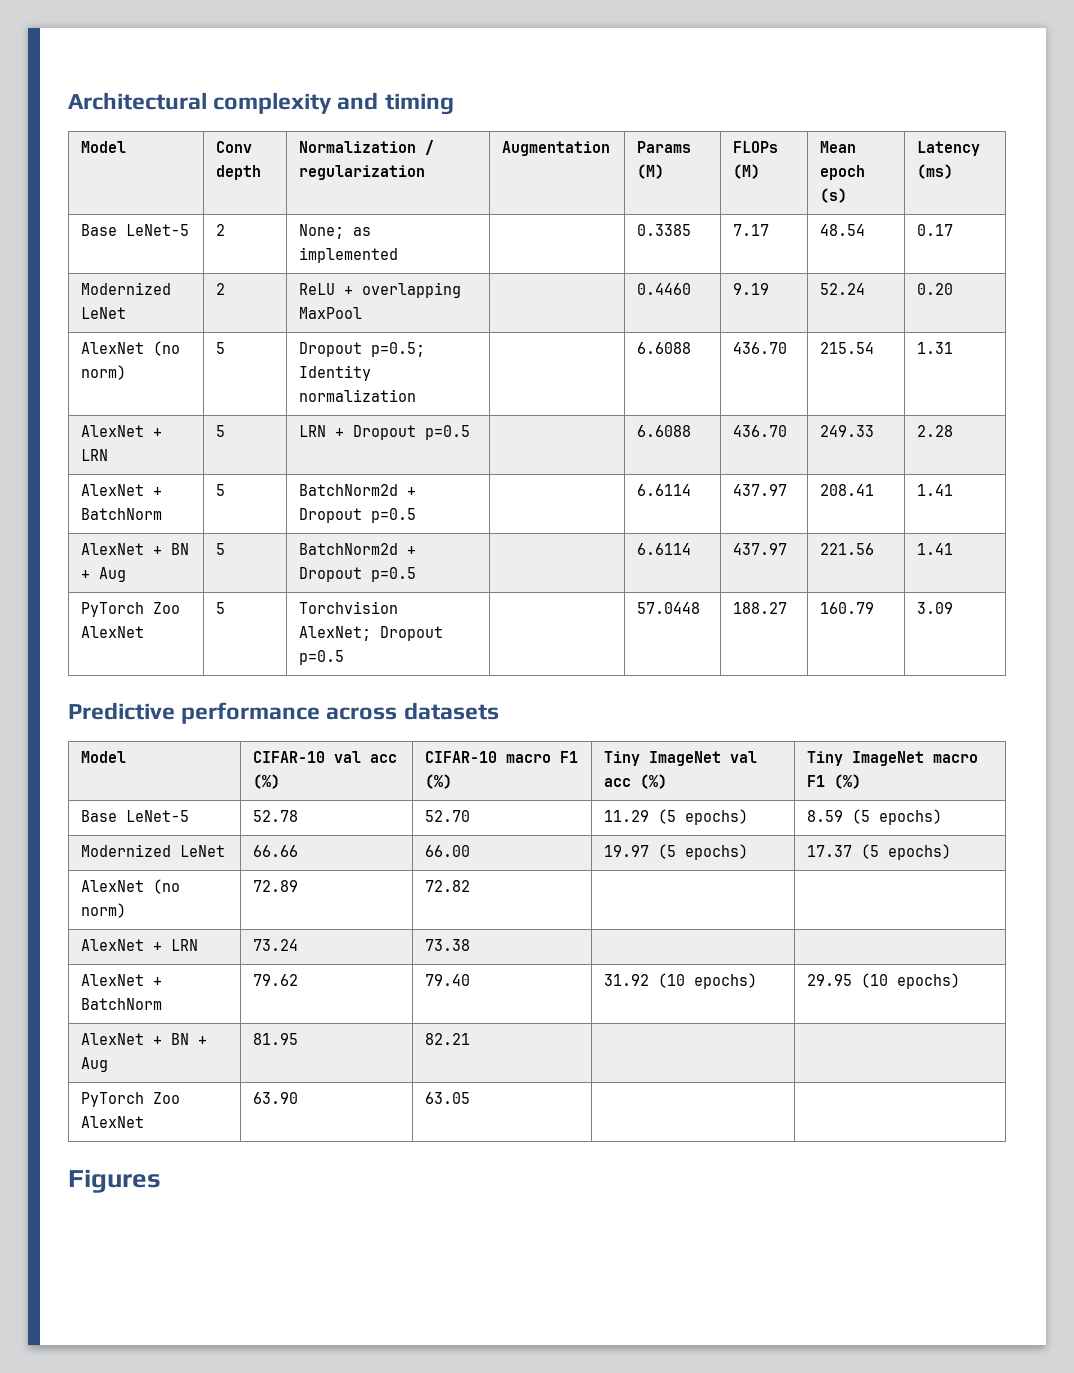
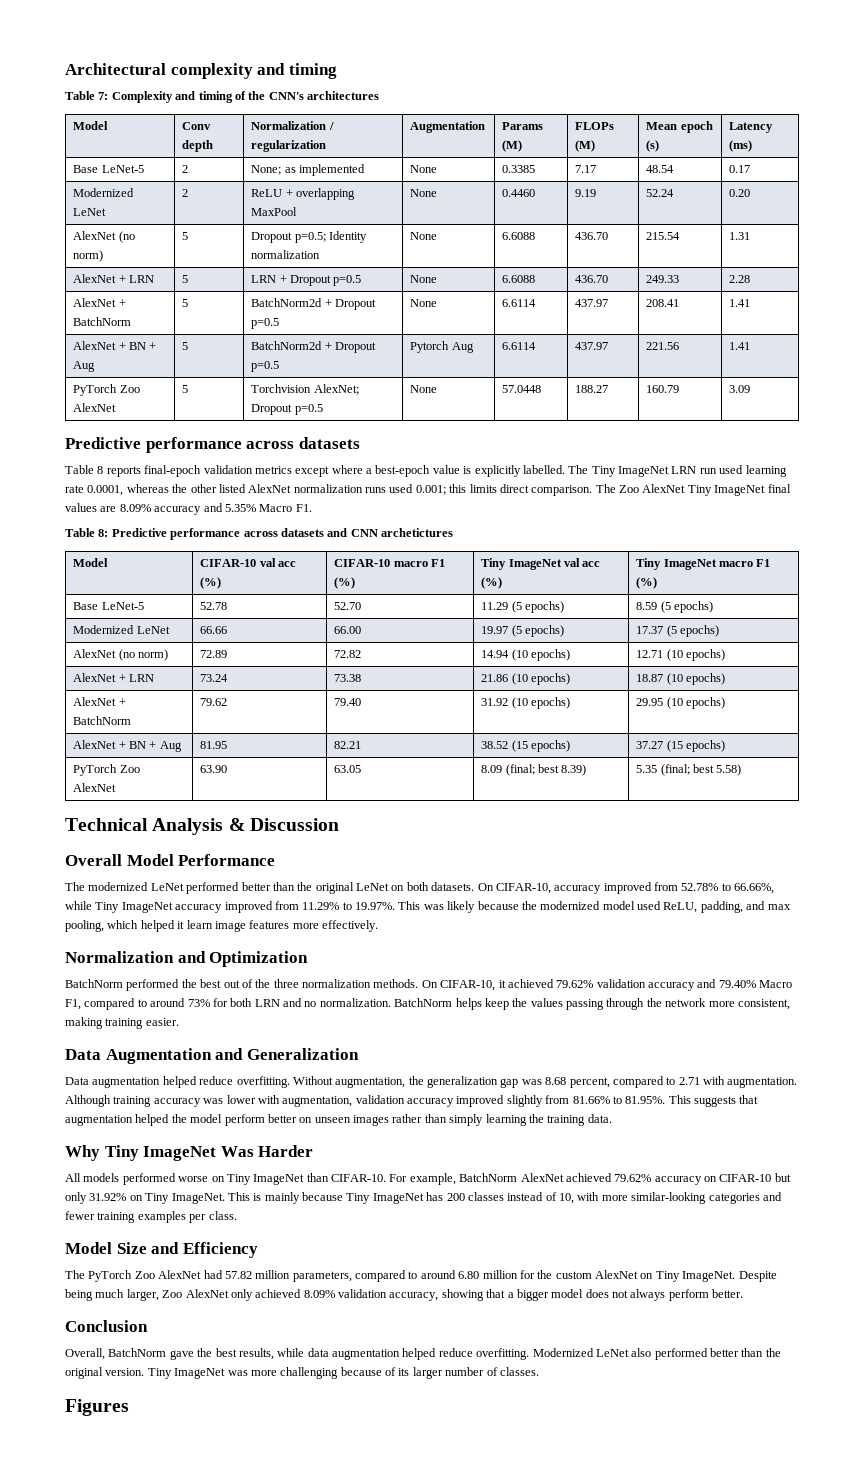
+ Table 7: Complexity and timing of the CNN's architectures
- Base LeNet-5 | 2 | None; as implemented | | 0.3385 | 7.17 | 48.54 | 0.17
+ Base LeNet-5 | 2 | None; as implemented | None | 0.3385 | 7.17 | 48.54 | 0.17
- Modernized LeNet | 2 | ReLU + overlapping MaxPool | | 0.4460 | 9.19 | 52.24 | 0.20
+ Modernized LeNet | 2 | ReLU + overlapping MaxPool | None | 0.4460 | 9.19 | 52.24 | 0.20
- AlexNet (no norm) | 5 | Dropout p=0.5; Identity normalization | | 6.6088 | 436.70 | 215.54 | 1.31
+ AlexNet (no norm) | 5 | Dropout p=0.5; Identity normalization | None | 6.6088 | 436.70 | 215.54 | 1.31
- AlexNet + LRN | 5 | LRN + Dropout p=0.5 | | 6.6088 | 436.70 | 249.33 | 2.28
+ AlexNet + LRN | 5 | LRN + Dropout p=0.5 | None | 6.6088 | 436.70 | 249.33 | 2.28
- AlexNet + BatchNorm | 5 | BatchNorm2d + Dropout p=0.5 | | 6.6114 | 437.97 | 208.41 | 1.41
+ AlexNet + BatchNorm | 5 | BatchNorm2d + Dropout p=0.5 | None | 6.6114 | 437.97 | 208.41 | 1.41
- AlexNet + BN + Aug | 5 | BatchNorm2d + Dropout p=0.5 | | 6.6114 | 437.97 | 221.56 | 1.41
+ AlexNet + BN + Aug | 5 | BatchNorm2d + Dropout p=0.5 | Pytorch Aug | 6.6114 | 437.97 | 221.56 | 1.41
- PyTorch Zoo AlexNet | 5 | Torchvision AlexNet; Dropout p=0.5 | | 57.0448 | 188.27 | 160.79 | 3.09
+ PyTorch Zoo AlexNet | 5 | Torchvision AlexNet; Dropout p=0.5 | None | 57.0448 | 188.27 | 160.79 | 3.09
+ Table 8 reports final-epoch validation metrics except where a best-epoch value is explicitly labelled. The Tiny ImageNet LRN run used learning rate 0.0001, whereas the other listed AlexNet normalization runs used 0.001; this limits direct comparison. The Zoo AlexNet Tiny ImageNet final values are 8.09% accuracy and 5.35% Macro F1.
+ Table 8: Predictive performance across datasets and CNN archetictures
- AlexNet (no norm) | 72.89 | 72.82 | |
+ AlexNet (no norm) | 72.89 | 72.82 | 14.94 (10 epochs) | 12.71 (10 epochs)
- AlexNet + LRN | 73.24 | 73.38 | |
+ AlexNet + LRN | 73.24 | 73.38 | 21.86 (10 epochs) | 18.87 (10 epochs)
- AlexNet + BN + Aug | 81.95 | 82.21 | |
+ AlexNet + BN + Aug | 81.95 | 82.21 | 38.52 (15 epochs) | 37.27 (15 epochs)
- PyTorch Zoo AlexNet | 63.90 | 63.05 | |
+ PyTorch Zoo AlexNet | 63.90 | 63.05 | 8.09 (final; best 8.39) | 5.35 (final; best 5.58)
+ Technical Analysis & Discussion
+ Overall Model Performance
+ The modernized LeNet performed better than the original LeNet on both datasets. On CIFAR-10, accuracy improved from 52.78% to 66.66%, while Tiny ImageNet accuracy improved from 11.29% to 19.97%. This was likely because the modernized model used ReLU, padding, and max pooling, which helped it learn image features more effectively.
+ Normalization and Optimization
+ BatchNorm performed the best out of the three normalization methods. On CIFAR-10, it achieved 79.62% validation accuracy and 79.40% Macro F1, compared to around 73% for both LRN and no normalization. BatchNorm helps keep the values passing through the network more consistent, making training easier.
+ Data Augmentation and Generalization
+ Data augmentation helped reduce overfitting. Without augmentation, the generalization gap was 8.68 percent, compared to 2.71 with augmentation. Although training accuracy was lower with augmentation, validation accuracy improved slightly from 81.66% to 81.95%. This suggests that augmentation helped the model perform better on unseen images rather than simply learning the training data.
+ Why Tiny ImageNet Was Harder
+ All models performed worse on Tiny ImageNet than CIFAR-10. For example, BatchNorm AlexNet achieved 79.62% accuracy on CIFAR-10 but only 31.92% on Tiny ImageNet. This is mainly because Tiny ImageNet has 200 classes instead of 10, with more similar-looking categories and fewer training examples per class.
+ Model Size and Efficiency
+ The PyTorch Zoo AlexNet had 57.82 million parameters, compared to around 6.80 million for the custom AlexNet on Tiny ImageNet. Despite being much larger, Zoo AlexNet only achieved 8.09% validation accuracy, showing that a bigger model does not always perform better.
+ Conclusion
+ Overall, BatchNorm gave the best results, while data augmentation helped reduce overfitting. Modernized LeNet also performed better than the original version. Tiny ImageNet was more challenging because of its larger number of classes.

